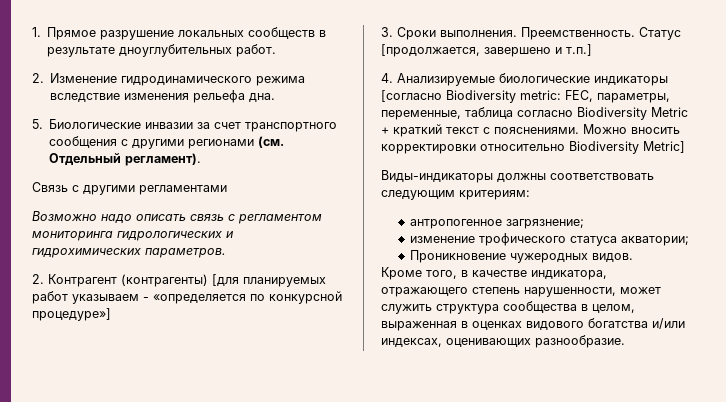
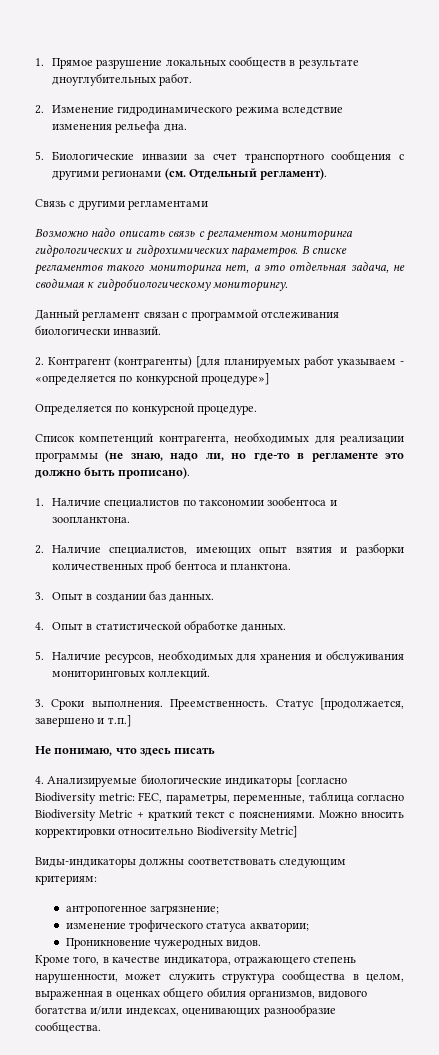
+ В списке регламентов такого мониторинга нет, а это отдельная задача, не сводимая к гидробиологическому мониторингу.
+ Данный регламент связан с программой отслеживания биологически инвазий.
+ Определяется по конкурсной процедуре.
+ Список компетенций контрагента, необходимых для реализации программы (не знаю, надо ли, но где-то в регламенте это должно быть прописано).
+ 1. Наличие специалистов по таксономии зообентоса и зоопланктона.
+ 2. Наличие специалистов, имеющих опыт взятия и разборки количественных проб бентоса и планктона.
+ 3. Опыт в создании баз данных.
+ 4. Опыт в статистической обработке данных.
+ 5. Наличие ресурсов, необходимых для хранения и обслуживания мониторинговых коллекций.
+ Не понимаю, что здесь писать
- Кроме того, в качестве индикатора, отражающего степень нарушенности, может служить структура сообщества в целом, выраженная в оценках видового богатства и/или индексах, оценивающих разнообразие.
+ Кроме того, в качестве индикатора, отражающего степень нарушенности, может служить структура сообщества в целом, выраженная в оценках общего обилия организмов, видового богатства и/или индексах, оценивающих разнообразие сообщества.

